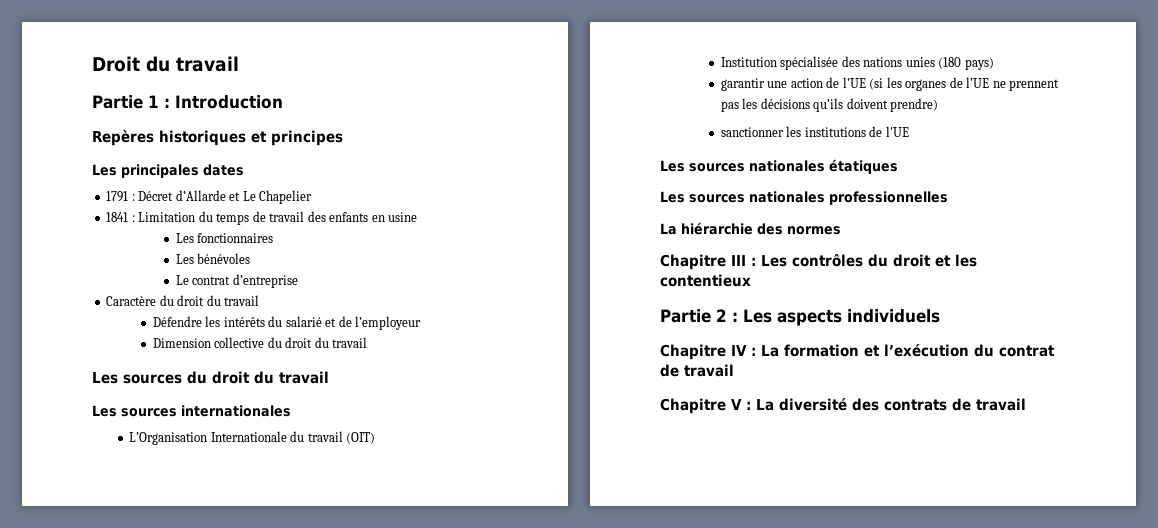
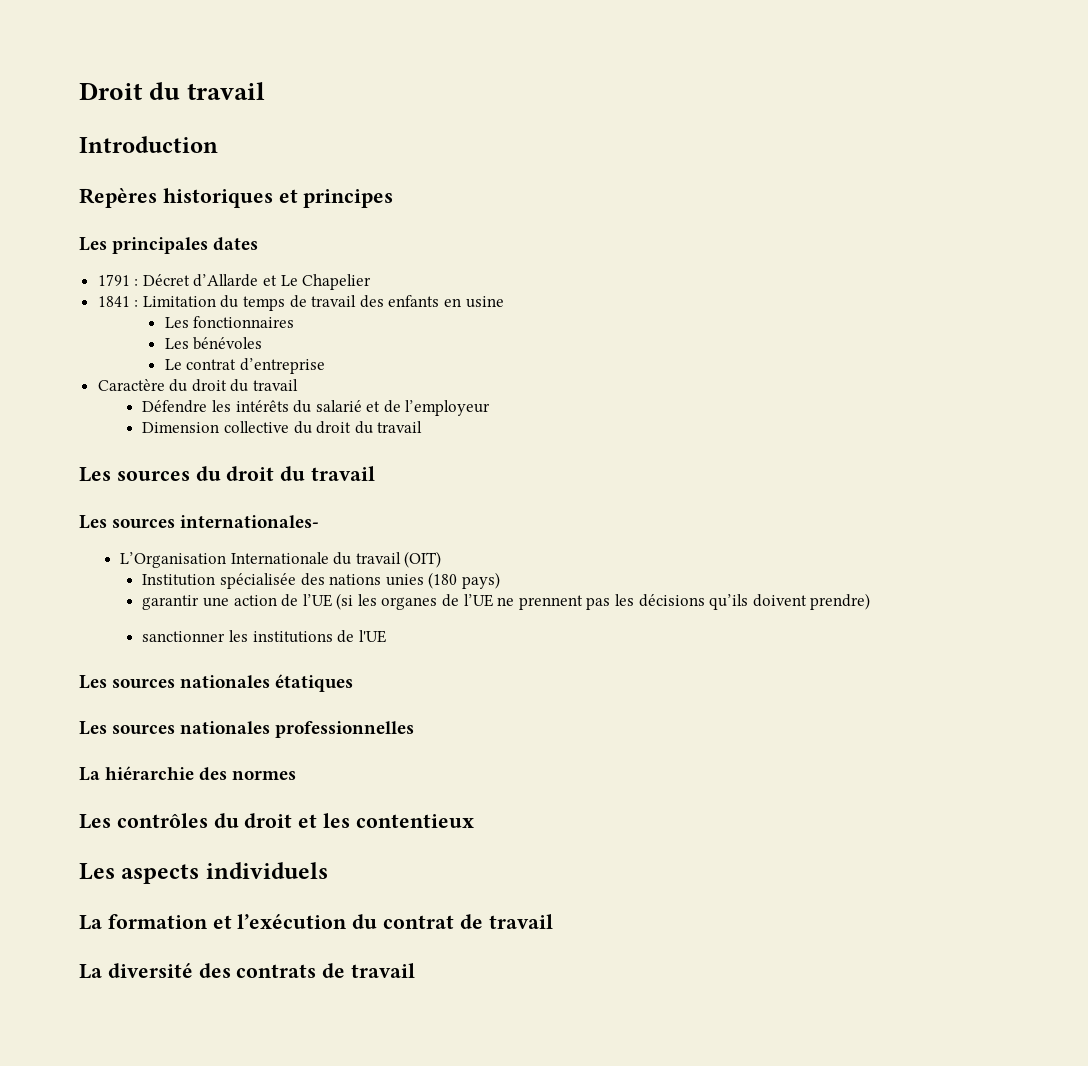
- Partie 1 : Introduction
+ Introduction
- Les sources internationales
+ Les sources internationales-
- Chapitre III : Les contrôles du droit et les contentieux
+ Les contrôles du droit et les contentieux
- Partie 2 : Les aspects individuels
+ Les aspects individuels
- Chapitre IV : La formation et l’exécution du contrat de travail
+ La formation et l’exécution du contrat de travail
- Chapitre V : La diversité des contrats de travail
+ La diversité des contrats de travail

